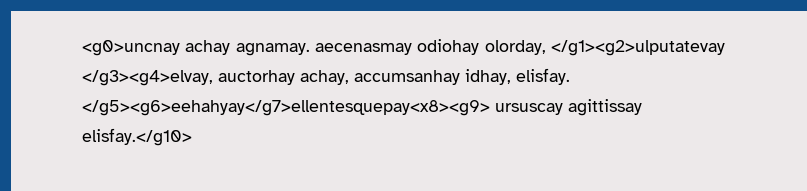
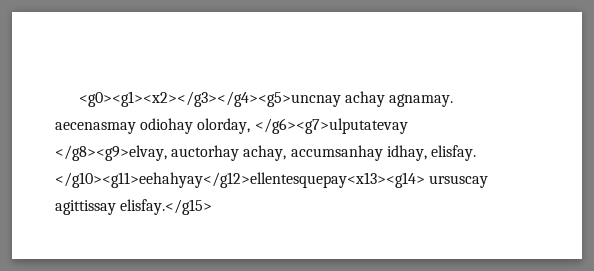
- <g0>uncnay achay agnamay. aecenasmay odiohay olorday, </g1><g2>ulputatevay </g3><g4>elvay, auctorhay achay, accumsanhay idhay, elisfay.
+ <g0><g1><x2></g3></g4><g5>uncnay achay agnamay. aecenasmay odiohay olorday, </g6><g7>ulputatevay </g8><g9>elvay, auctorhay achay, accumsanhay idhay, elisfay.
- </g5><g6>eehahyay</g7>ellentesquepay<x8><g9> ursuscay agittissay elisfay.</g10>
+ </g10><g11>eehahyay</g12>ellentesquepay<x13><g14> ursuscay agittissay elisfay.</g15>

